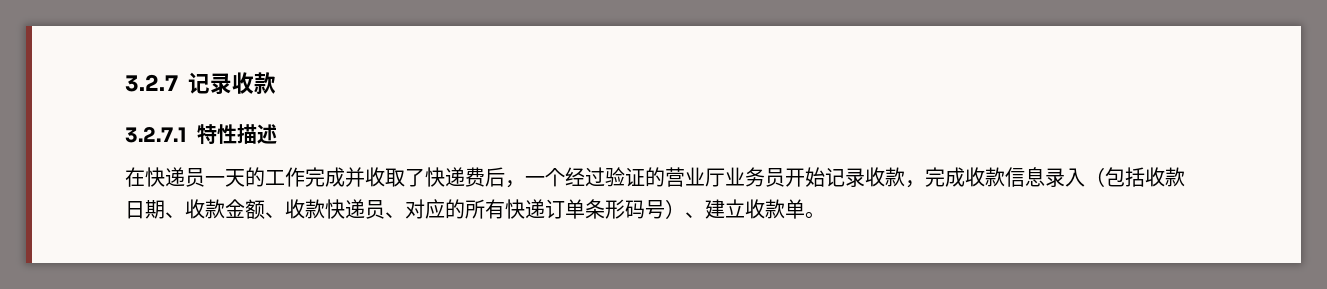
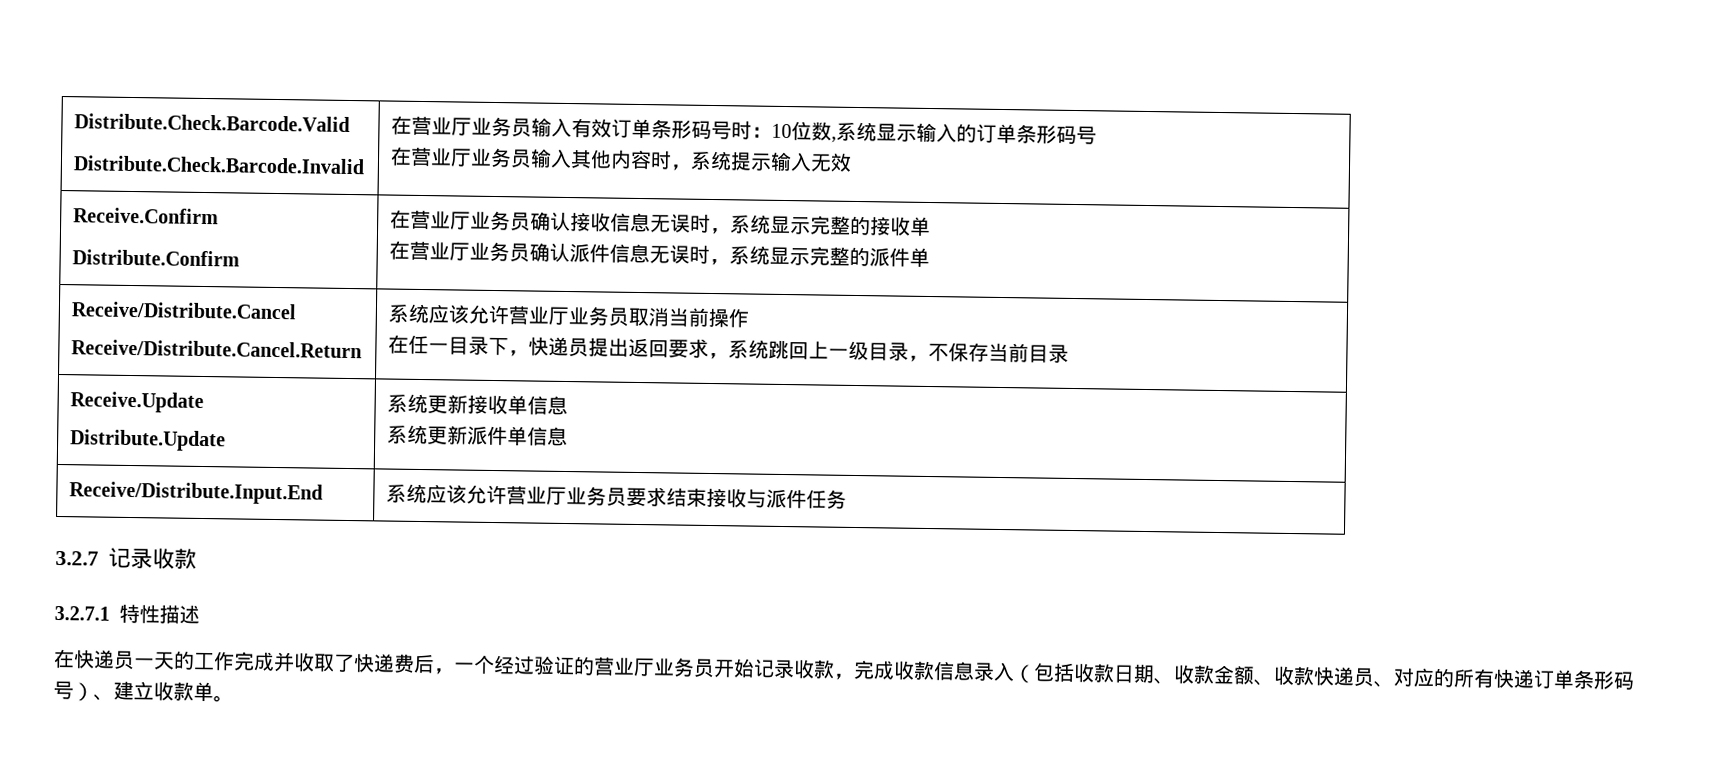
+ Distribute.Check.Barcode.Valid
+ Distribute.Check.Barcode.Invalid | 在营业厅业务员输入有效订单条形码号时：10位数,系统显示输入的订单条形码号
+ 在营业厅业务员输入其他内容时，系统提示输入无效
+ Receive.Confirm
+ Distribute.Confirm | 在营业厅业务员确认接收信息无误时，系统显示完整的接收单
+ 在营业厅业务员确认派件信息无误时，系统显示完整的派件单
+ Receive/Distribute.Cancel
+ Receive/Distribute.Cancel.Return | 系统应该允许营业厅业务员取消当前操作
+ 在任一目录下，快递员提出返回要求，系统跳回上一级目录，不保存当前目录
+ Receive.Update
+ Distribute.Update | 系统更新接收单信息
+ 系统更新派件单信息
+ Receive/Distribute.Input.End | 系统应该允许营业厅业务员要求结束接收与派件任务

